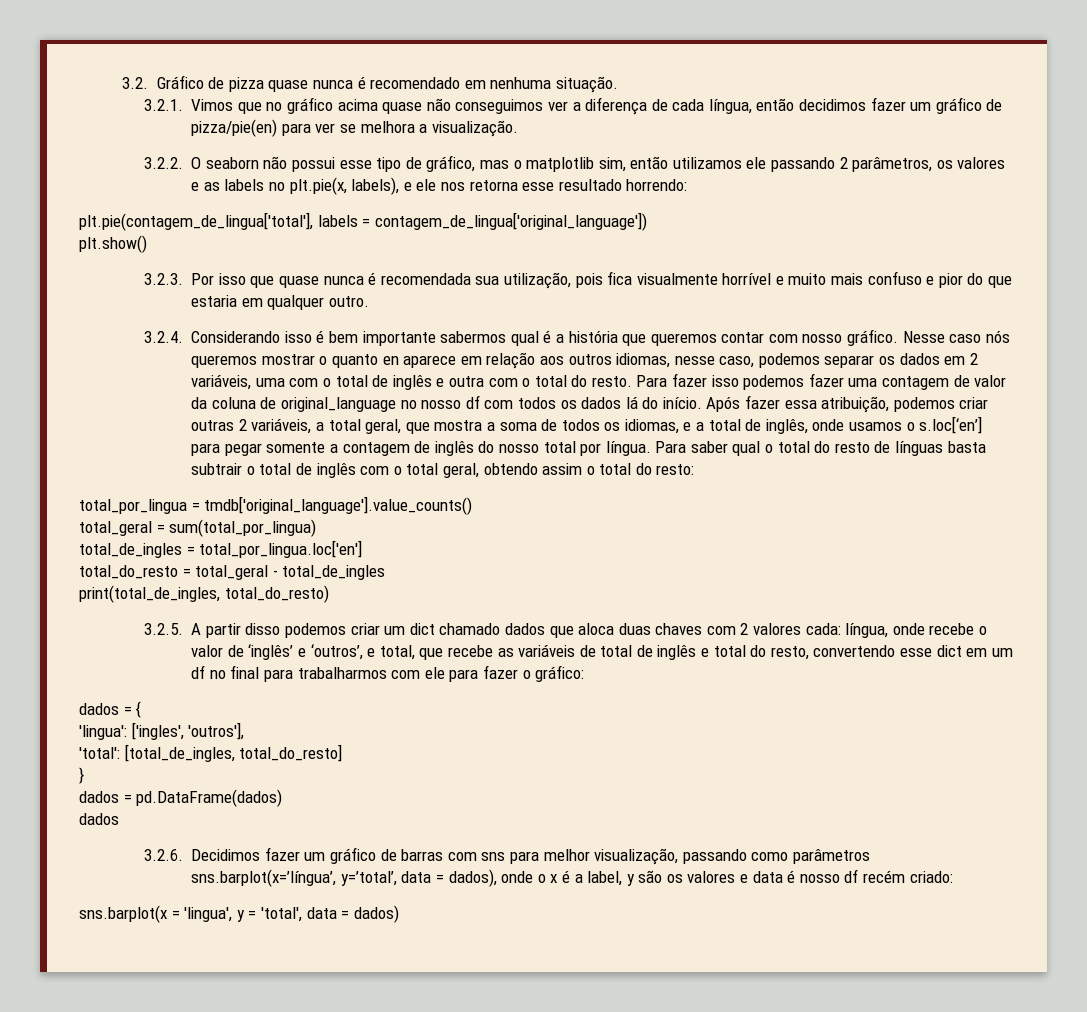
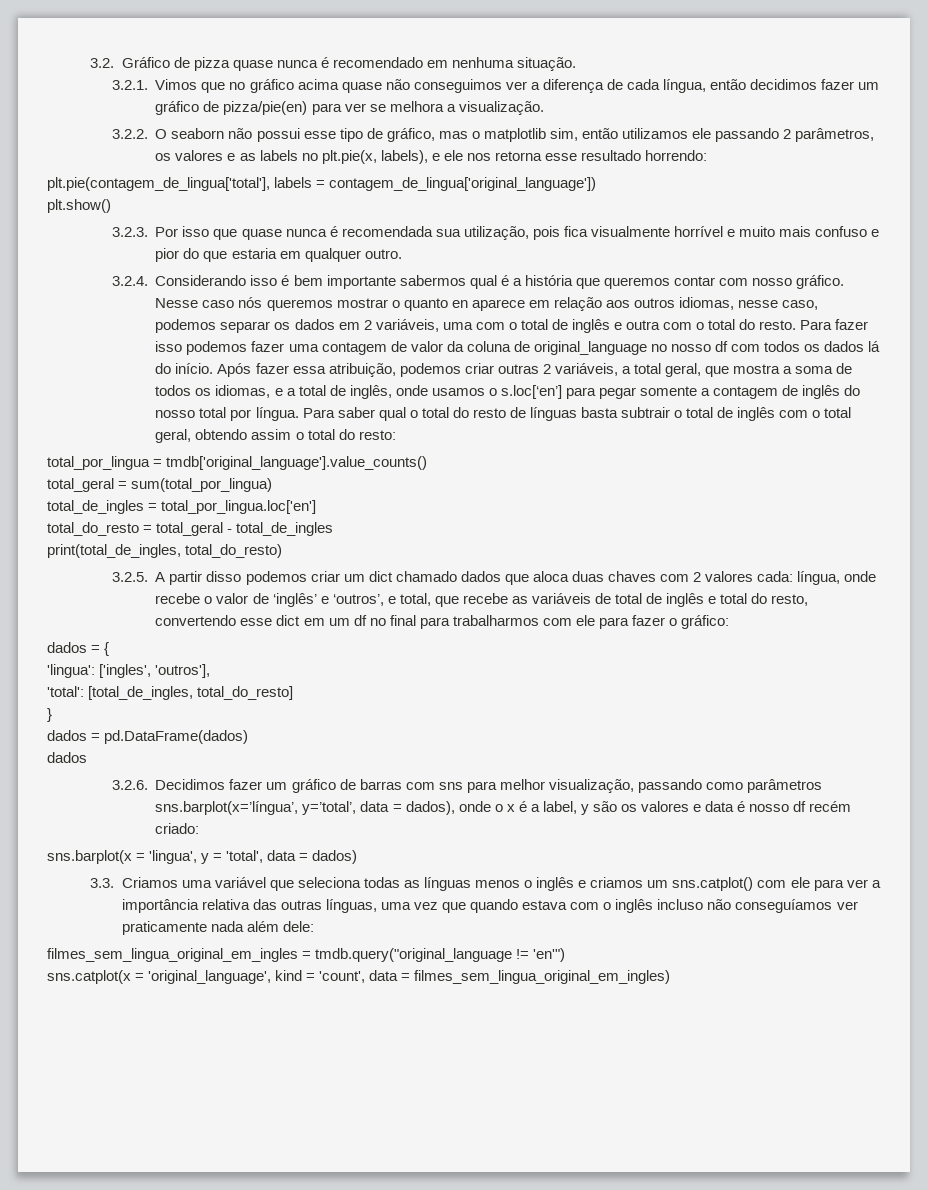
+ 3.3. Criamos uma variável que seleciona todas as línguas menos o inglês e criamos um sns.catplot() com ele para ver a importância relativa das outras línguas, uma vez que quando estava com o inglês incluso não conseguíamos ver praticamente nada além dele:
+ filmes_sem_lingua_original_em_ingles = tmdb.query("original_language != 'en'")
+ sns.catplot(x = 'original_language', kind = 'count', data = filmes_sem_lingua_original_em_ingles)

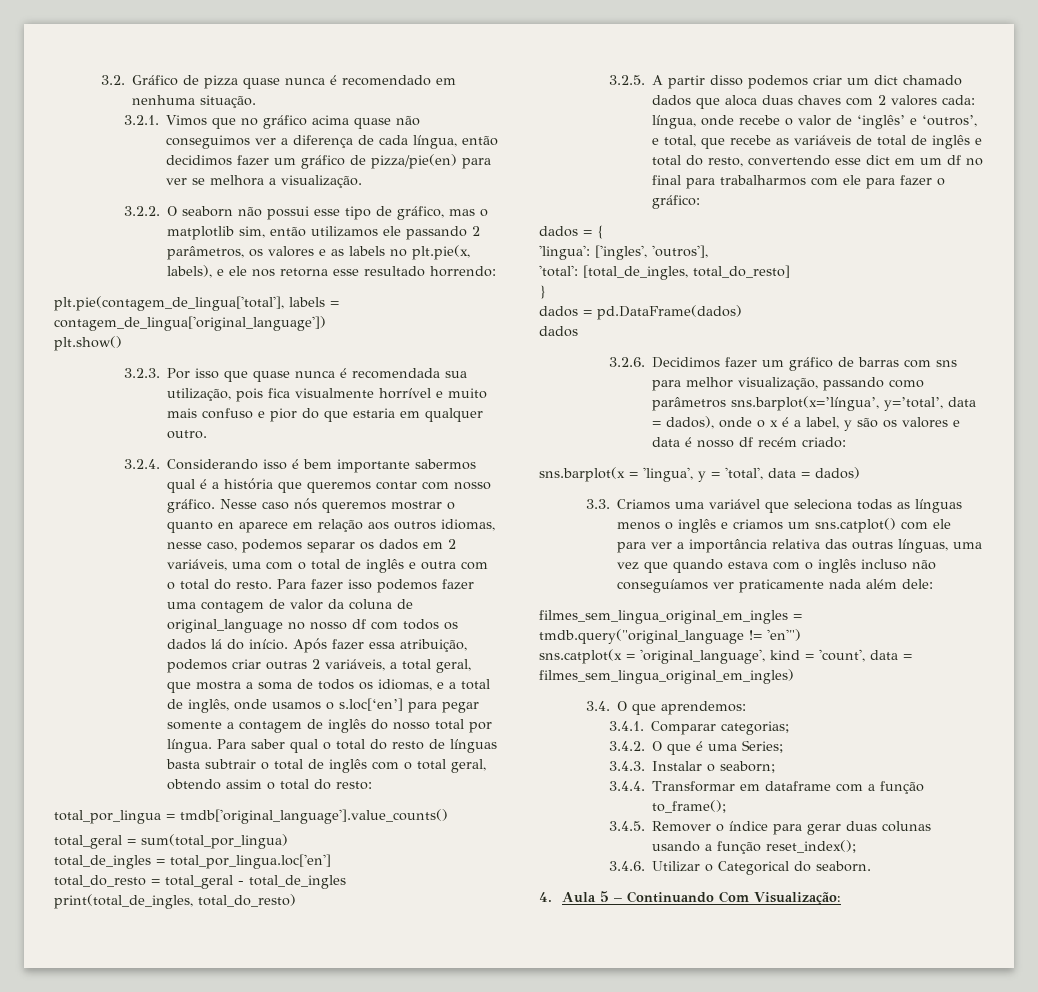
+ 3.4. O que aprendemos:
+ 3.4.1. Comparar categorias;
+ 3.4.2. O que é uma Series;
+ 3.4.3. Instalar o seaborn;
+ 3.4.4. Transformar em dataframe com a função to_frame();
+ 3.4.5. Remover o índice para gerar duas colunas usando a função reset_index();
+ 3.4.6. Utilizar o Categorical do seaborn.
+ 4. Aula 5 – Continuando Com Visualização:

